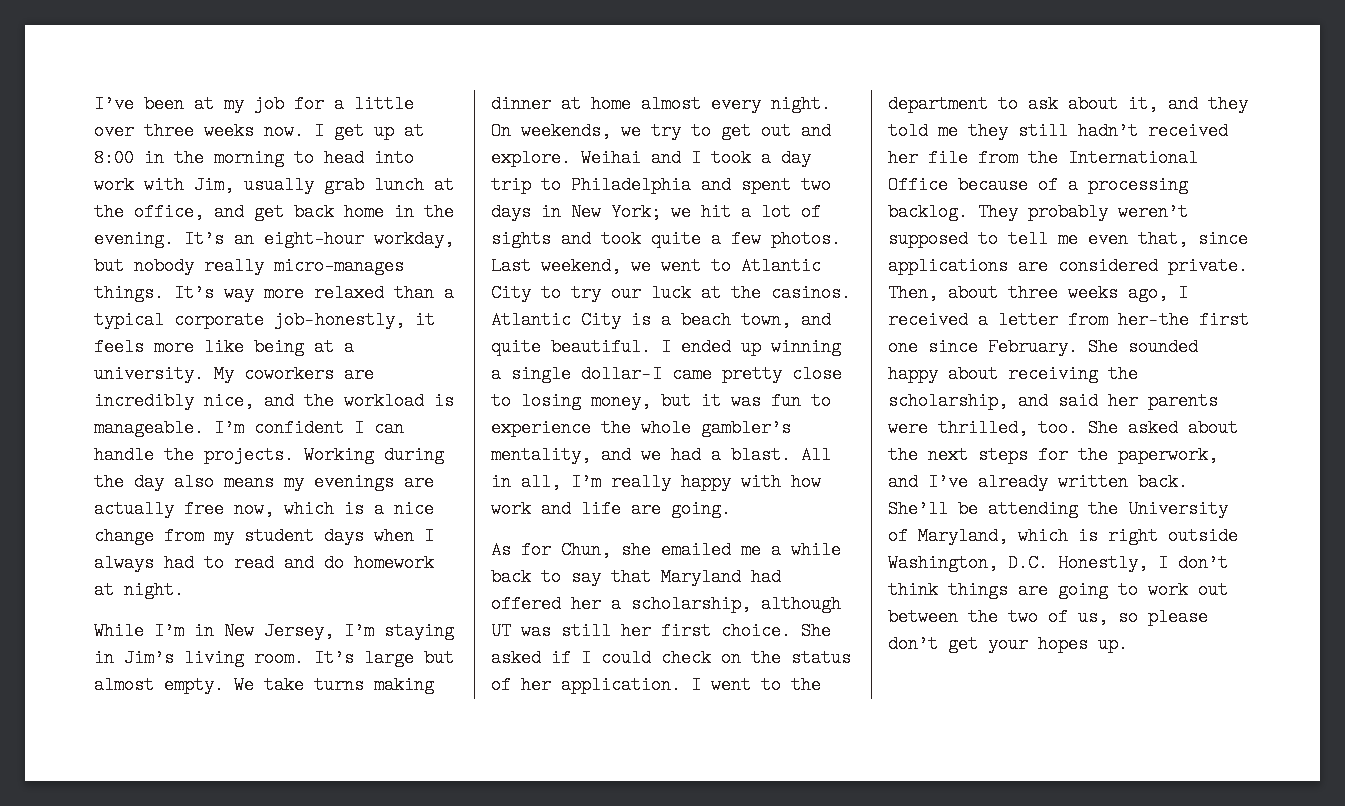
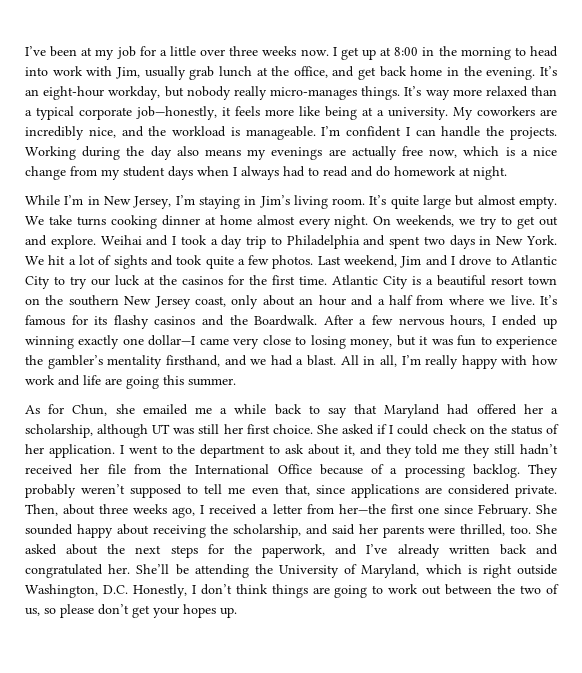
- It’s large but almost empty.
+ It’s quite large but almost empty.
- We take turns making dinner at home almost every night.
+ We take turns cooking dinner at home almost every night.
- Weihai and I took a day trip to Philadelphia and spent two days in New York; we hit a lot of sights and took quite a few photos.
+ Weihai and I took a day trip to Philadelphia and spent two days in New York. We hit a lot of sights and took quite a few photos.
- Last weekend, we went to Atlantic City to try our luck at the casinos. Atlantic City is a beach town, and quite beautiful. I ended up winning a single dollar—I came pretty close to losing money, but it was fun to experience the whole gambler’s mentality, and we had a blast.
+ Last weekend, Jim and I drove to Atlantic City to try our luck at the casinos for the first time. Atlantic City is a beautiful resort town on the southern New Jersey coast, only about an hour and a half from where we live. It’s famous for its flashy casinos and the Boardwalk. After a few nervous hours, I ended up winning exactly one dollar—I came very close to losing money, but it was fun to experience the gambler’s mentality firsthand, and we had a blast.
- All in all, I’m really happy with how work and life are going.
+ All in all, I’m really happy with how work and life are going this summer.
- She asked about the next steps for the paperwork, and I’ve already written back.
+ She asked about the next steps for the paperwork, and I’ve already written back and congratulated her.

